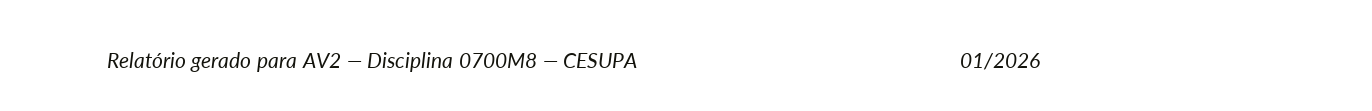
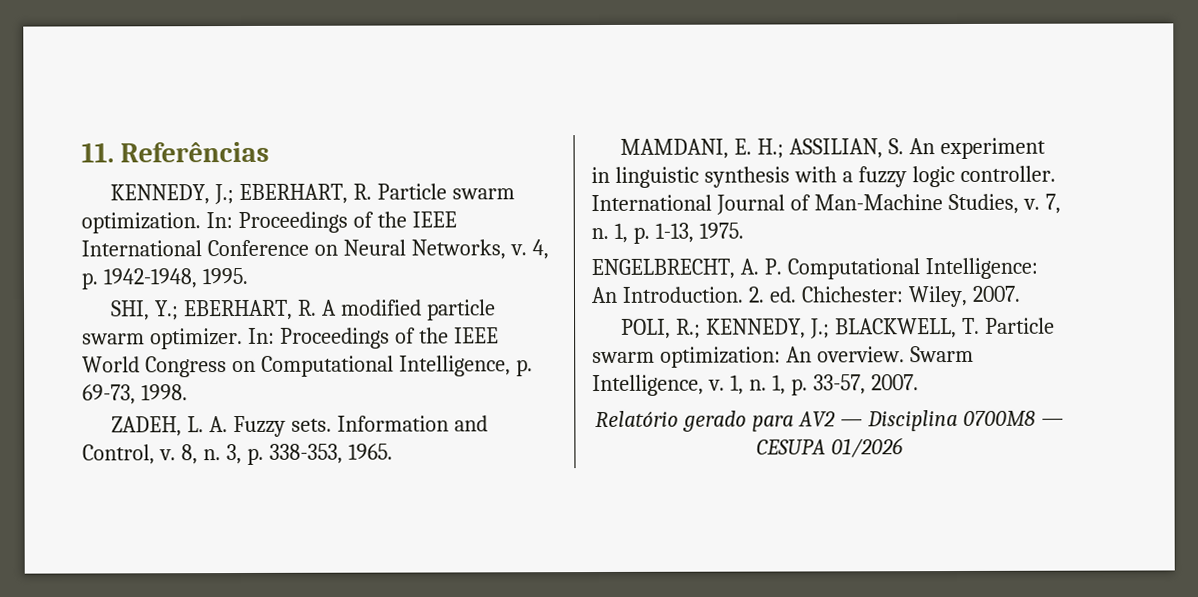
+ 11. Referências
+ KENNEDY, J.; EBERHART, R. Particle swarm optimization. In: Proceedings of the IEEE International Conference on Neural Networks, v. 4, p. 1942-1948, 1995.
+ SHI, Y.; EBERHART, R. A modified particle swarm optimizer. In: Proceedings of the IEEE World Congress on Computational Intelligence, p. 69-73, 1998.
+ ZADEH, L. A. Fuzzy sets. Information and Control, v. 8, n. 3, p. 338-353, 1965.
+ MAMDANI, E. H.; ASSILIAN, S. An experiment in linguistic synthesis with a fuzzy logic controller. International Journal of Man-Machine Studies, v. 7, n. 1, p. 1-13, 1975.
+ ENGELBRECHT, A. P. Computational Intelligence: An Introduction. 2. ed. Chichester: Wiley, 2007.
+ POLI, R.; KENNEDY, J.; BLACKWELL, T. Particle swarm optimization: An overview. Swarm Intelligence, v. 1, n. 1, p. 33-57, 2007.

